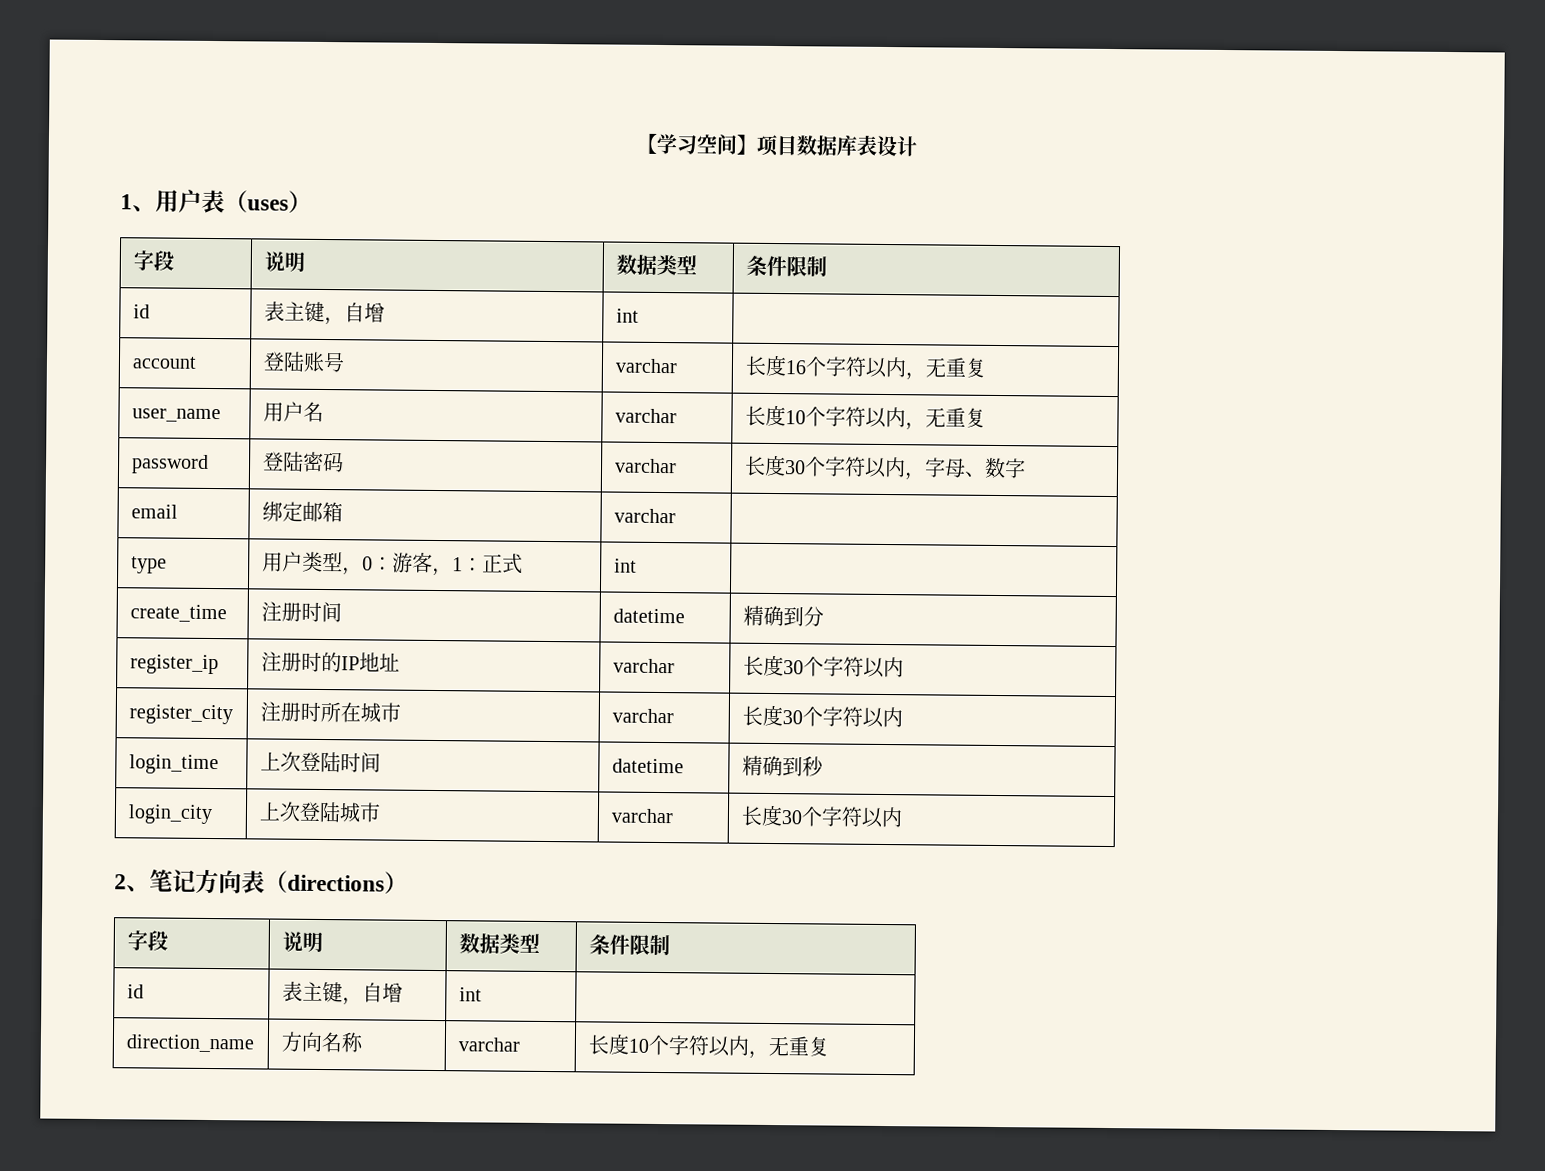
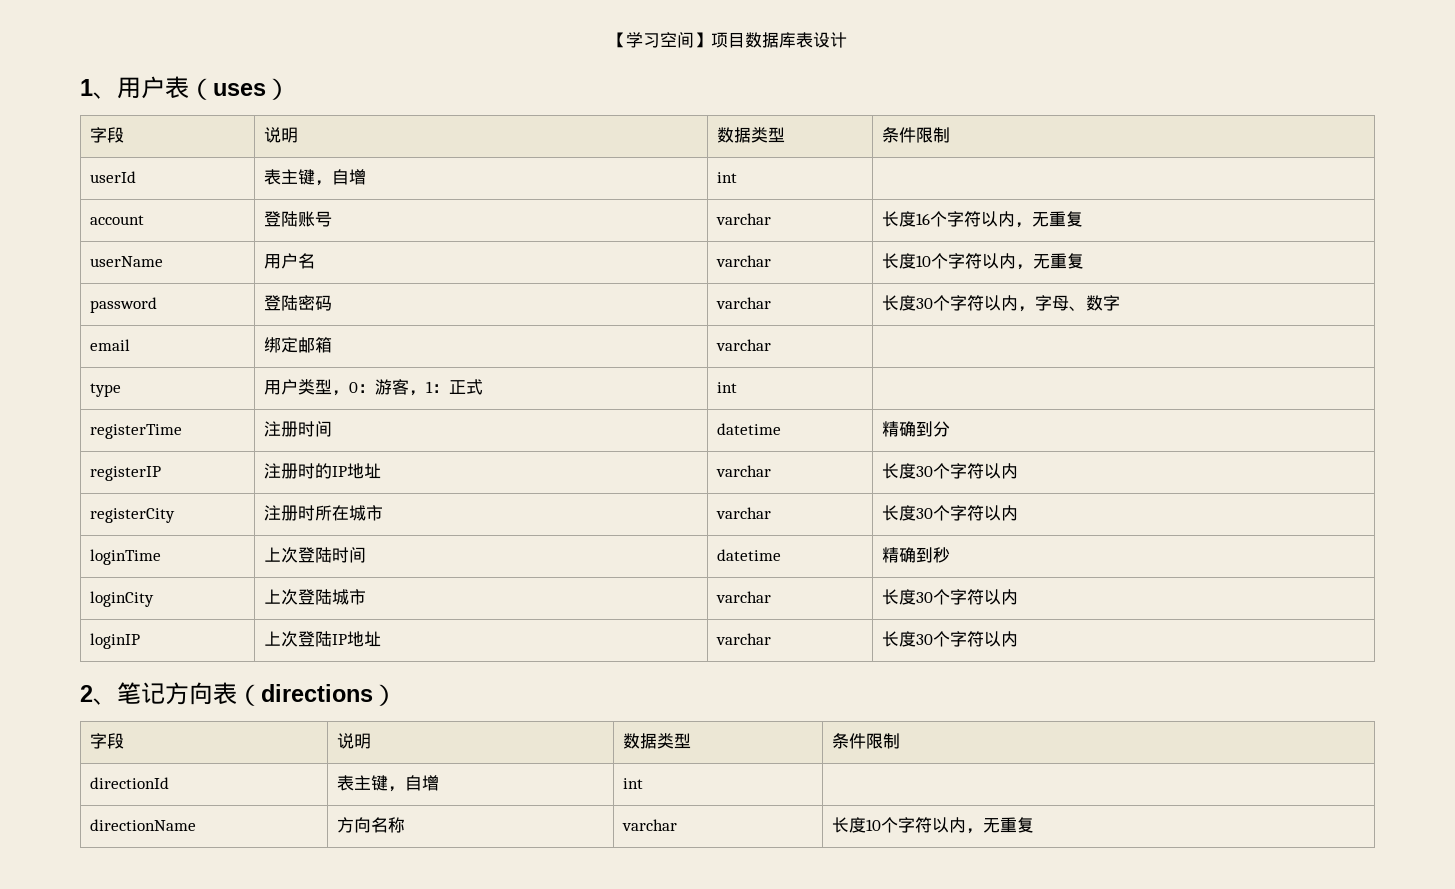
  1、用户表（uses）
  字段 | 说明 | 数据类型 | 条件限制
- id | 表主键，自增 | int |
+ userId | 表主键，自增 | int |
- user_name | 用户名 | varchar | 长度10个字符以内，无重复
+ userName | 用户名 | varchar | 长度10个字符以内，无重复
- create_time | 注册时间 | datetime | 精确到分
+ registerTime | 注册时间 | datetime | 精确到分
- register_ip | 注册时的IP地址 | varchar | 长度30个字符以内
+ registerIP | 注册时的IP地址 | varchar | 长度30个字符以内
- register_city | 注册时所在城市 | varchar | 长度30个字符以内
+ registerCity | 注册时所在城市 | varchar | 长度30个字符以内
- login_time | 上次登陆时间 | datetime | 精确到秒
+ loginTime | 上次登陆时间 | datetime | 精确到秒
- login_city | 上次登陆城市 | varchar | 长度30个字符以内
+ loginCity | 上次登陆城市 | varchar | 长度30个字符以内
+ loginIP | 上次登陆IP地址 | varchar | 长度30个字符以内
  2、笔记方向表（directions）
  字段 | 说明 | 数据类型 | 条件限制
- id | 表主键，自增 | int |
- direction_name | 方向名称 | varchar | 长度10个字符以内，无重复
+ directionId | 表主键，自增 | int |
+ directionName | 方向名称 | varchar | 长度10个字符以内，无重复

